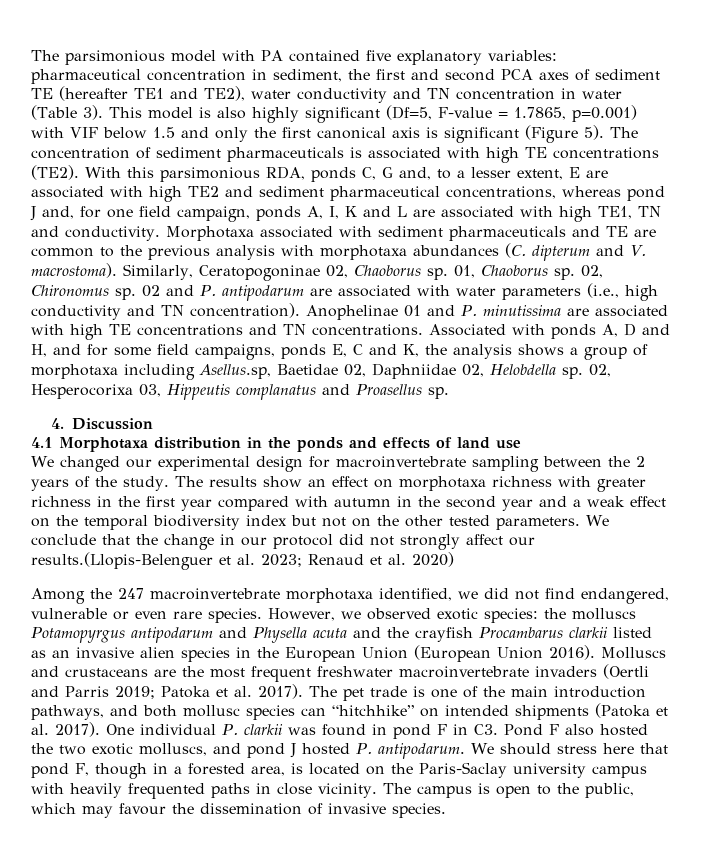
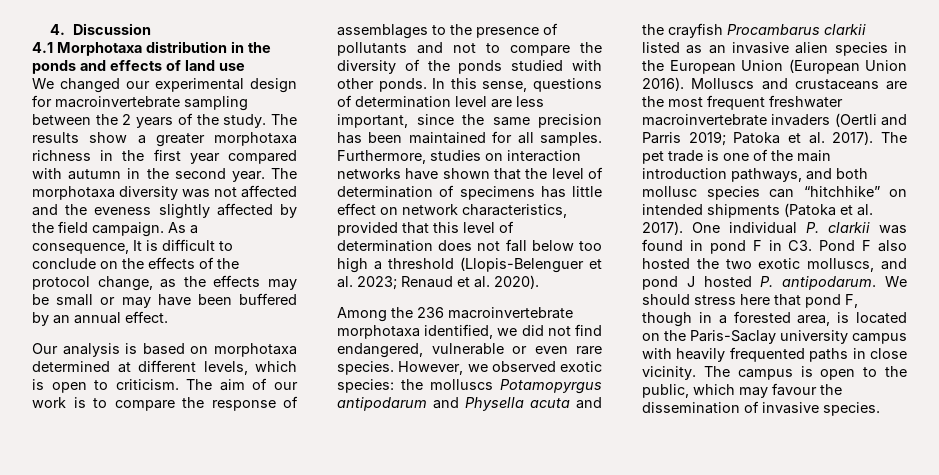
- The parsimonious model with PA contained five explanatory variables: pharmaceutical concentration in sediment, the first and second PCA axes of sediment TE (hereafter TE1 and TE2), water conductivity and TN concentration in water (Table 3). This model is also highly significant (Df=5, F-value = 1.7865, p=0.001) with VIF below 1.5 and only the first canonical axis is significant (Figure 5). The concentration of sediment pharmaceuticals is associated with high TE concentrations (TE2). With this parsimonious RDA, ponds C, G and, to a lesser extent, E are associated with high TE2 and sediment pharmaceutical concentrations, whereas pond J and, for one field campaign, ponds A, I, K and L are associated with high TE1, TN and conductivity. Morphotaxa associated with sediment pharmaceuticals and TE are common to the previous analysis with morphotaxa abundances (C. dipterum and V. macrostoma). Similarly, Ceratopogoninae 02, Chaoborus sp. 01, Chaoborus sp. 02, Chironomus sp. 02 and P. antipodarum are associated with water parameters (i.e., high conductivity and TN concentration). Anophelinae 01 and P. minutissima are associated with high TE concentrations and TN concentrations. Associated with ponds A, D and H, and for some field campaigns, ponds E, C and K, the analysis shows a group of morphotaxa including Asellus.sp, Baetidae 02, Daphniidae 02, Helobdella sp. 02, Hesperocorixa 03, Hippeutis complanatus and Proasellus sp.
- The results show an effect on morphotaxa richness with greater richness in the first year compared with autumn in the second year and a weak effect on the temporal biodiversity index but not on the other tested parameters. We conclude that the change in our protocol did not strongly affect our results.(Llopis-Belenguer et al. 2023; Renaud et al. 2020)
+ The results show a greater morphotaxa richness in the first year compared with autumn in the second year. The morphotaxa diversity was not affected and the eveness slightly affected by the field campaign. As a consequence, It is difficult to conclude on the effects of the protocol change, as the effects may be small or may have been buffered by an annual effect.
+ Our analysis is based on morphotaxa determined at different levels, which is open to criticism. The aim of our work is to compare the response of assemblages to the presence of pollutants and not to compare the diversity of the ponds studied with other ponds. In this sense, questions of determination level are less important, since the same precision has been maintained for all samples. Furthermore, studies on interaction networks have shown that the level of determination of specimens has little effect on network characteristics, provided that this level of determination does not fall below too high a threshold (Llopis-Belenguer et al. 2023; Renaud et al. 2020).
- Among the 247 macroinvertebrate morphotaxa identified, we did not find endangered, vulnerable or even rare species.
+ Among the 236 macroinvertebrate morphotaxa identified, we did not find endangered, vulnerable or even rare species.

